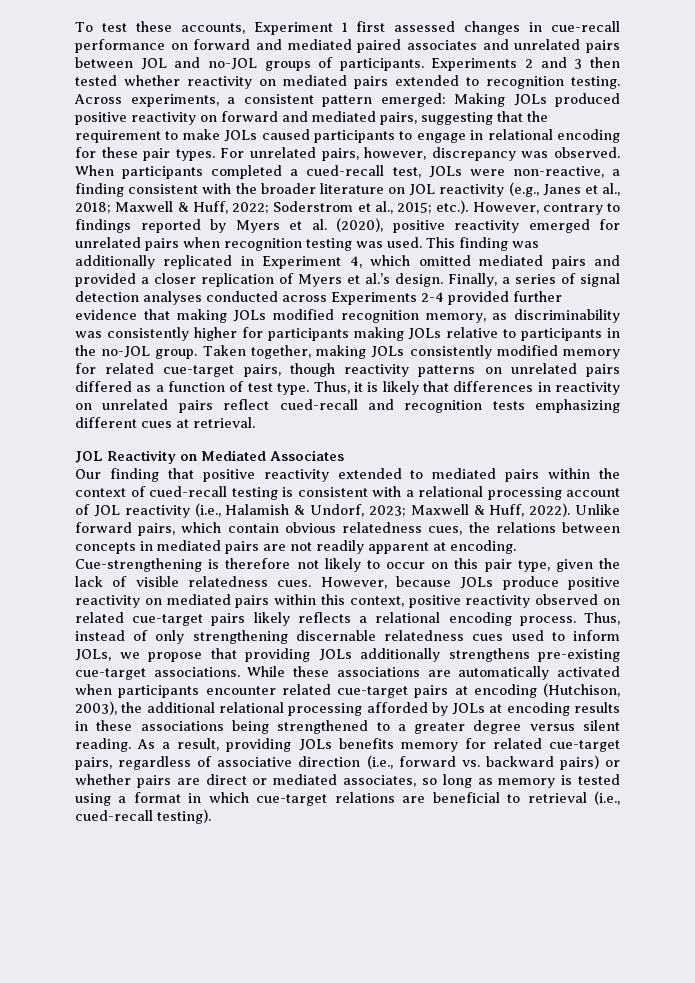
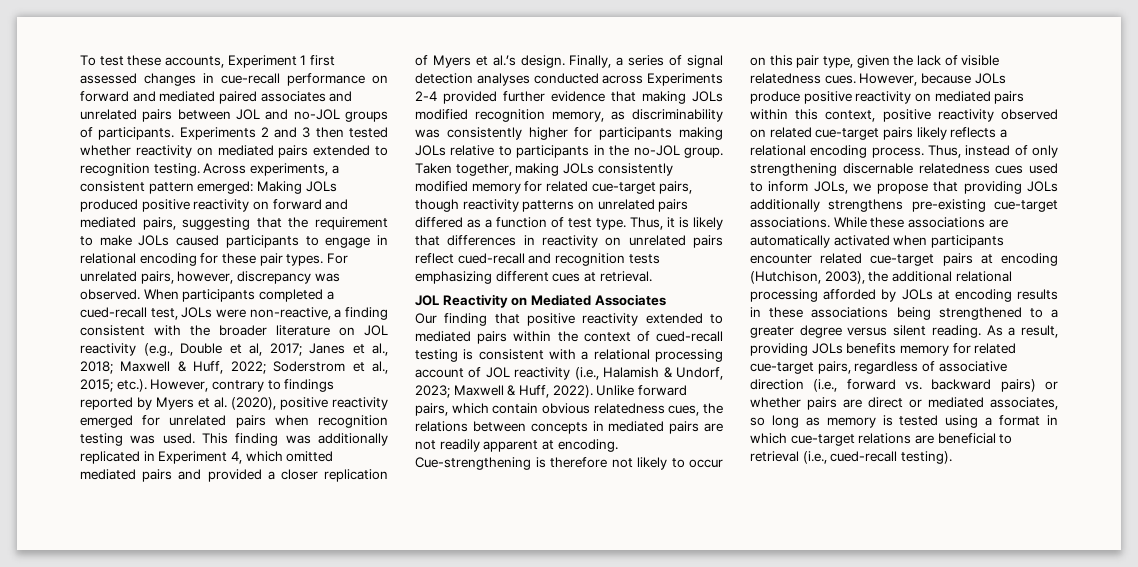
- When participants completed a cued-recall test, JOLs were non-reactive, a finding consistent with the broader literature on JOL reactivity (e.g., Janes et al., 2018; Maxwell & Huff, 2022; Soderstrom et al., 2015; etc.). However, contrary to findings reported by Myers et al. (2020), positive reactivity emerged for unrelated pairs when recognition testing was used.
+ When participants completed a cued-recall test, JOLs were non-reactive, a finding consistent with the broader literature on JOL reactivity (e.g., Double et al, 2017; Janes et al., 2018; Maxwell & Huff, 2022; Soderstrom et al., 2015; etc.). However, contrary to findings reported by Myers et al. (2020), positive reactivity emerged for unrelated pairs when recognition testing was used.

